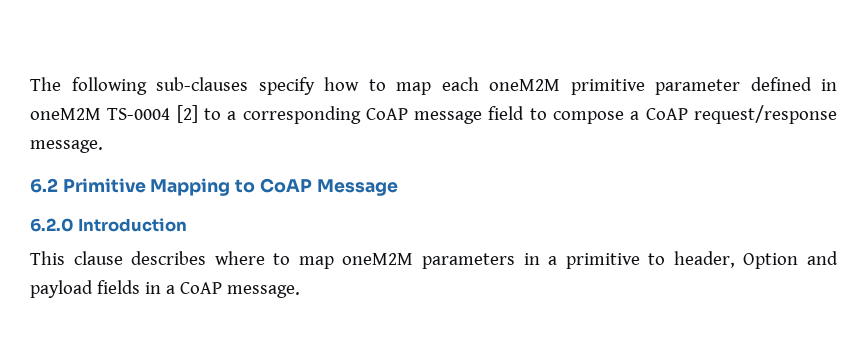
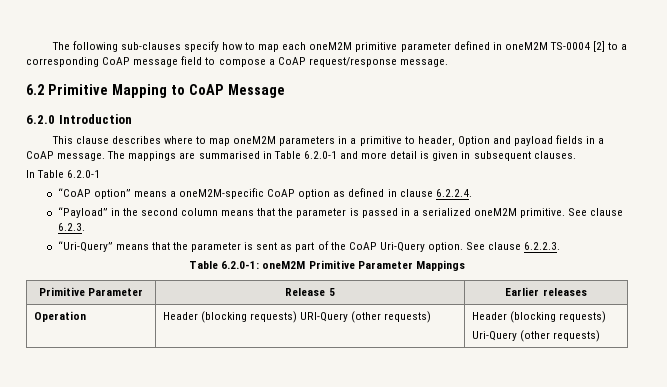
+ The mappings are summarised in Table 6.2.0-1 and more detail is given in subsequent clauses.
+ In Table 6.2.0-1
+ “CoAP option” means a oneM2M-specific CoAP option as defined in clause 6.2.2.4.
+ “Payload” in the second column means that the parameter is passed in a serialized oneM2M primitive. See clause 6.2.3.
+ “Uri-Query” means that the parameter is sent as part of the CoAP Uri-Query option. See clause 6.2.2.3.
+ Table 6.2.0-1: oneM2M Primitive Parameter Mappings
+ Primitive Parameter | Release 5 | Earlier releases
+ Operation | Header (blocking requests) URI-Query (other requests) | Header (blocking requests)
+ Uri-Query (other requests)

